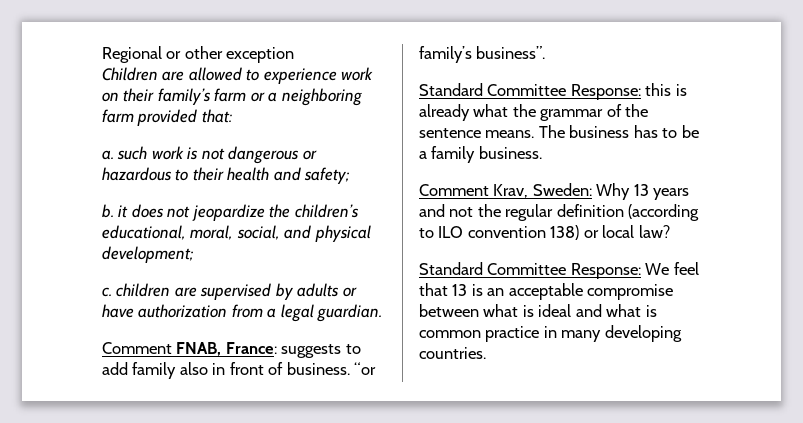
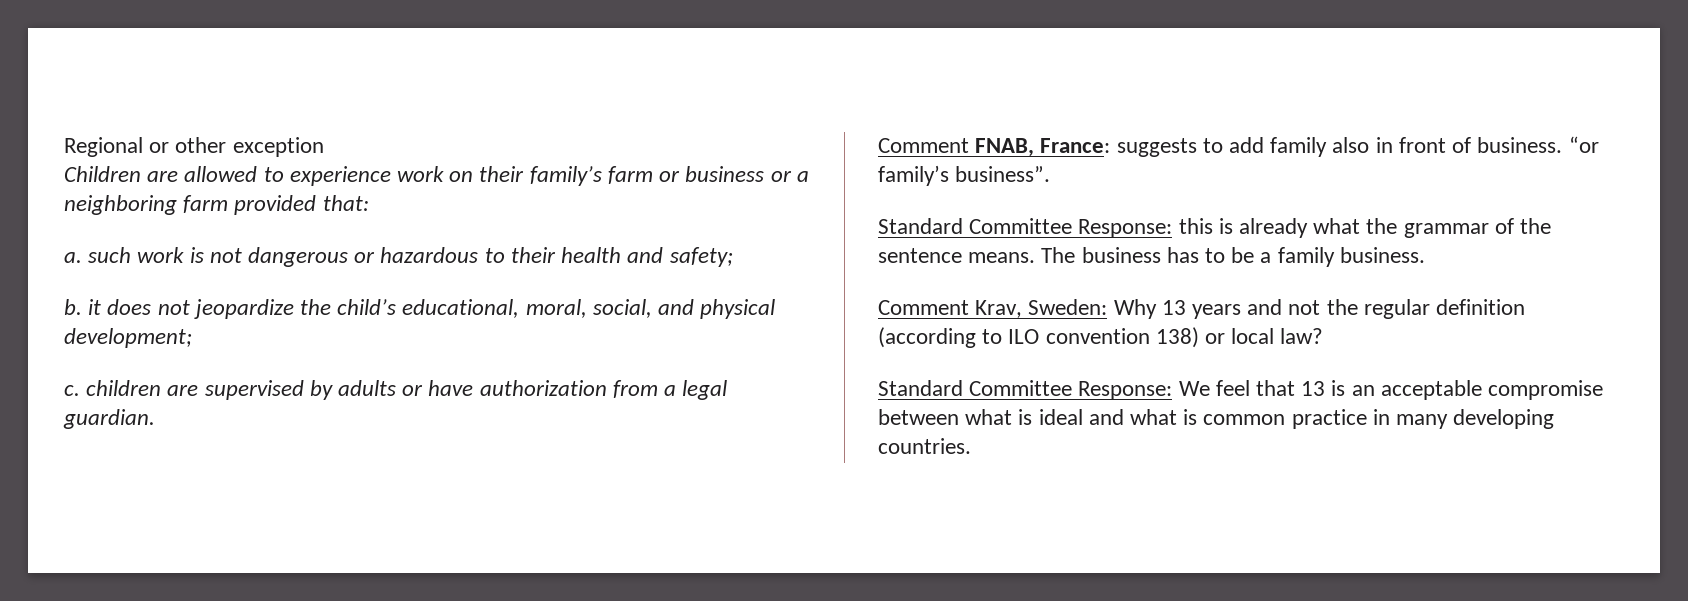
- Children are allowed to experience work on their family’s farm or a neighboring farm provided that:
+ Children are allowed to experience work on their family’s farm or business or a neighboring farm provided that:
- b. it does not jeopardize the children’s educational, moral, social, and physical development;
+ b. it does not jeopardize the child’s educational, moral, social, and physical development;

